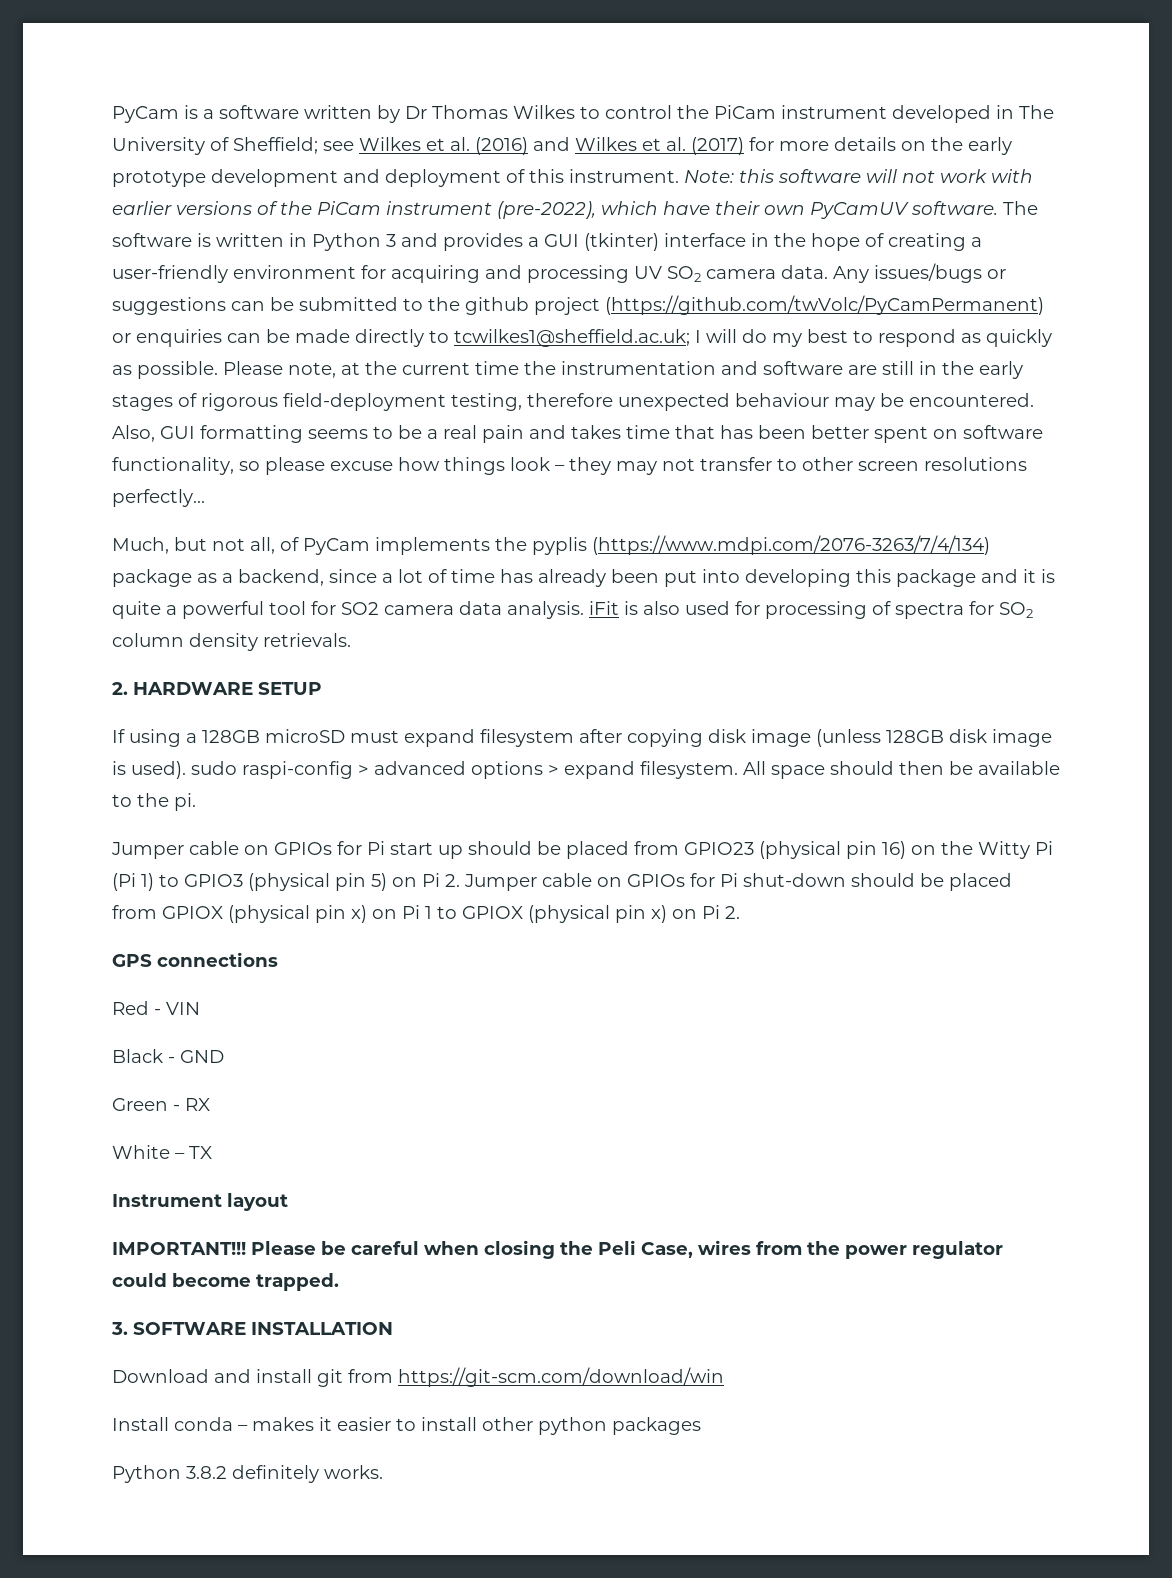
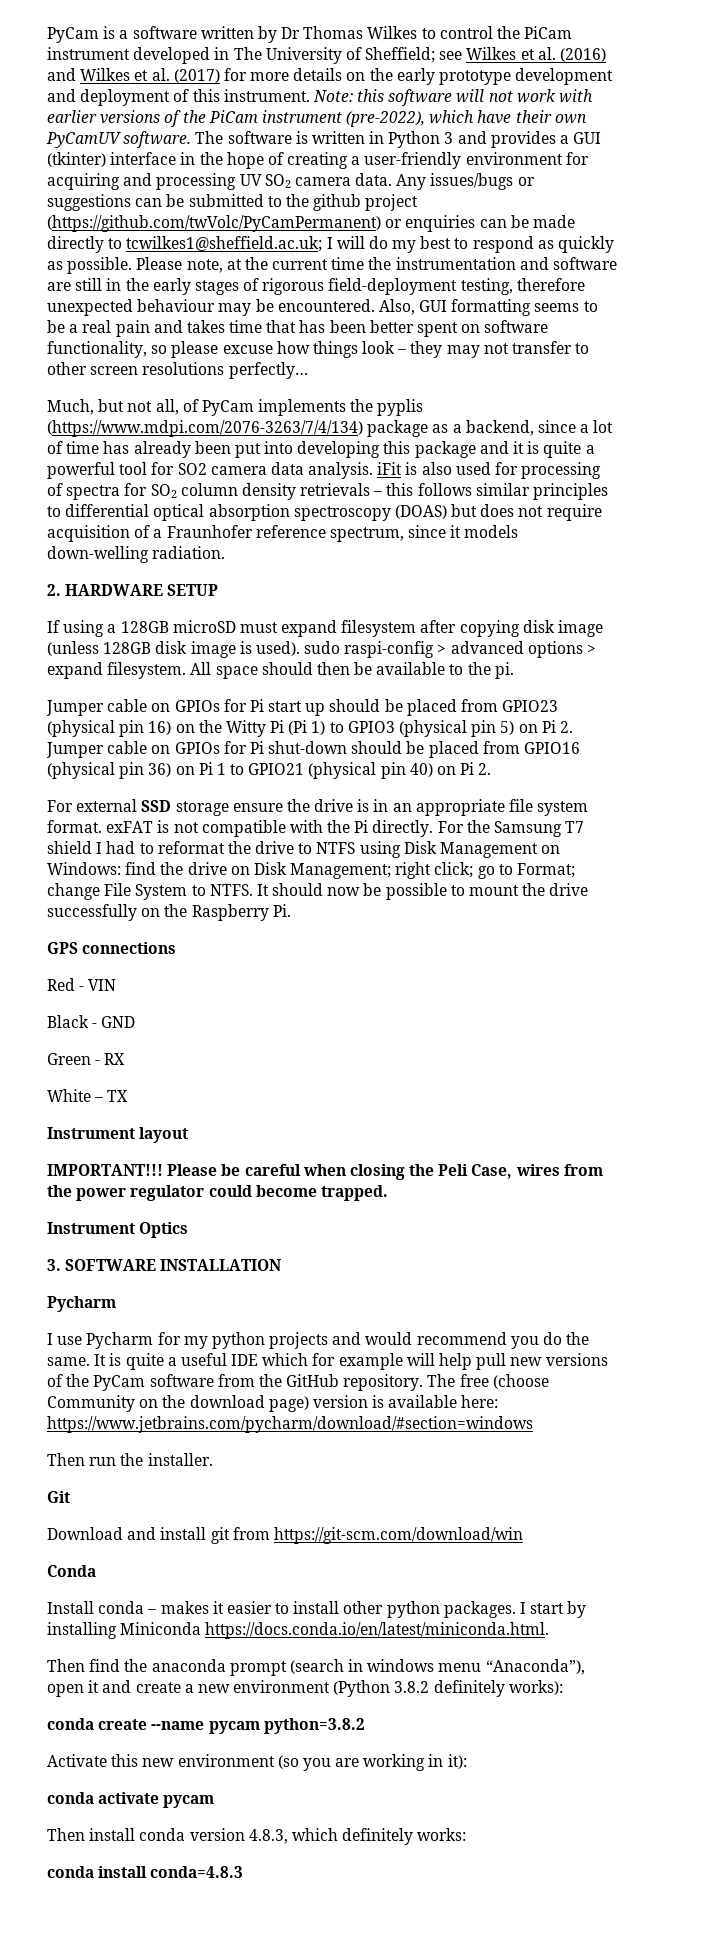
- Much, but not all, of PyCam implements the pyplis (https://www.mdpi.com/2076-3263/7/4/134) package as a backend, since a lot of time has already been put into developing this package and it is quite a powerful tool for SO2 camera data analysis. iFit is also used for processing of spectra for SO2 column density retrievals.
+ Much, but not all, of PyCam implements the pyplis (https://www.mdpi.com/2076-3263/7/4/134) package as a backend, since a lot of time has already been put into developing this package and it is quite a powerful tool for SO2 camera data analysis. iFit is also used for processing of spectra for SO2 column density retrievals – this follows similar principles to differential optical absorption spectroscopy (DOAS) but does not require acquisition of a Fraunhofer reference spectrum, since it models down-welling radiation.
- Jumper cable on GPIOs for Pi start up should be placed from GPIO23 (physical pin 16) on the Witty Pi (Pi 1) to GPIO3 (physical pin 5) on Pi 2. Jumper cable on GPIOs for Pi shut-down should be placed from GPIOX (physical pin x) on Pi 1 to GPIOX (physical pin x) on Pi 2.
+ Jumper cable on GPIOs for Pi start up should be placed from GPIO23 (physical pin 16) on the Witty Pi (Pi 1) to GPIO3 (physical pin 5) on Pi 2. Jumper cable on GPIOs for Pi shut-down should be placed from GPIO16 (physical pin 36) on Pi 1 to GPIO21 (physical pin 40) on Pi 2.
+ For external SSD storage ensure the drive is in an appropriate file system format. exFAT is not compatible with the Pi directly. For the Samsung T7 shield I had to reformat the drive to NTFS using Disk Management on Windows: find the drive on Disk Management; right click; go to Format; change File System to NTFS. It should now be possible to mount the drive successfully on the Raspberry Pi.
+ Instrument Optics
  3. SOFTWARE INSTALLATION
+ Pycharm
+ I use Pycharm for my python projects and would recommend you do the same. It is quite a useful IDE which for example will help pull new versions of the PyCam software from the GitHub repository. The free (choose Community on the download page) version is available here: https://www.jetbrains.com/pycharm/download/#section=windows
+ Then run the installer.
+ Git
+ Conda
- Install conda – makes it easier to install other python packages
- Python 3.8.2 definitely works.
+ Install conda – makes it easier to install other python packages. I start by installing Miniconda https://docs.conda.io/en/latest/miniconda.html.
+ Then find the anaconda prompt (search in windows menu “Anaconda”), open it and create a new environment (Python 3.8.2 definitely works):
+ conda create --name pycam python=3.8.2
+ Activate this new environment (so you are working in it):
+ conda activate pycam
+ Then install conda version 4.8.3, which definitely works:
+ conda install conda=4.8.3

